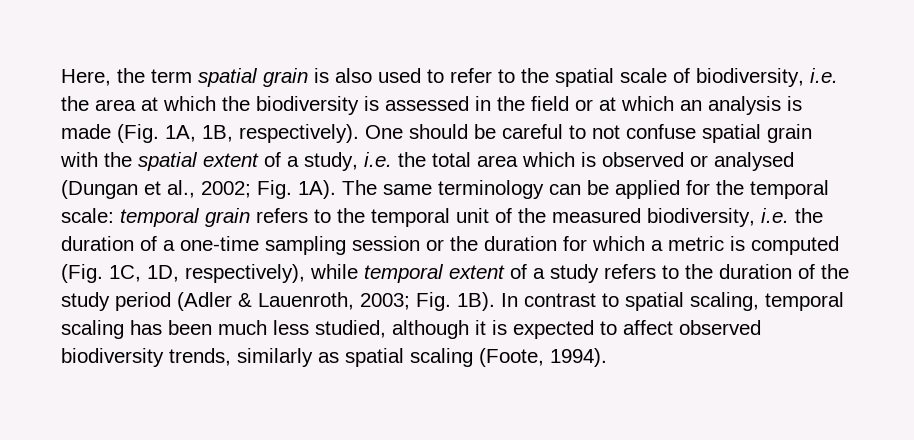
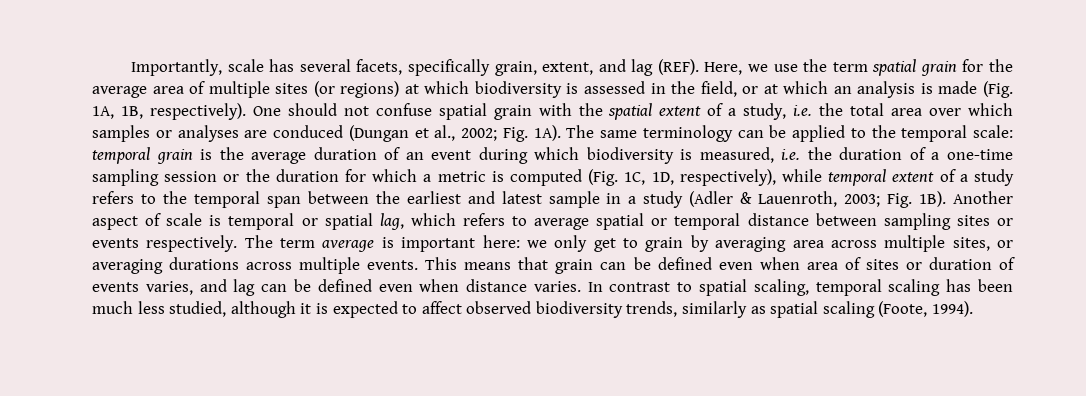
- Here, the term spatial grain is also used to refer to the spatial scale of biodiversity, i.e. the area at which the biodiversity is assessed in the field or at which an analysis is made (Fig. 1A, 1B, respectively).
+ Importantly, scale has several facets, specifically grain, extent, and lag (REF). Here, we use the term spatial grain for the average area of multiple sites (or regions) at which biodiversity is assessed in the field, or at which an analysis is made (Fig. 1A, 1B, respectively).
- One should be careful to not confuse spatial grain with the spatial extent of a study, i.e. the total area which is observed or analysed (Dungan et al., 2002; Fig. 1A).
+ One should not confuse spatial grain with the spatial extent of a study, i.e. the total area over which samples or analyses are conduced (Dungan et al., 2002; Fig. 1A).
- The same terminology can be applied for the temporal scale: temporal grain refers to the temporal unit of the measured biodiversity, i.e. the duration of a one-time sampling session or the duration for which a metric is computed (Fig. 1C, 1D, respectively), while temporal extent of a study refers to the duration of the study period (Adler & Lauenroth, 2003; Fig. 1B).
+ The same terminology can be applied to the temporal scale: temporal grain is the average duration of an event during which biodiversity is measured, i.e. the duration of a one-time sampling session or the duration for which a metric is computed (Fig. 1C, 1D, respectively), while temporal extent of a study refers to the temporal span between the earliest and latest sample in a study (Adler & Lauenroth, 2003; Fig. 1B).
+ Another aspect of scale is temporal or spatial lag, which refers to average spatial or temporal distance between sampling sites or events respectively. The term average is important here: we only get to grain by averaging area across multiple sites, or averaging durations across multiple events. This means that grain can be defined even when area of sites or duration of events varies, and lag can be defined even when distance varies.

